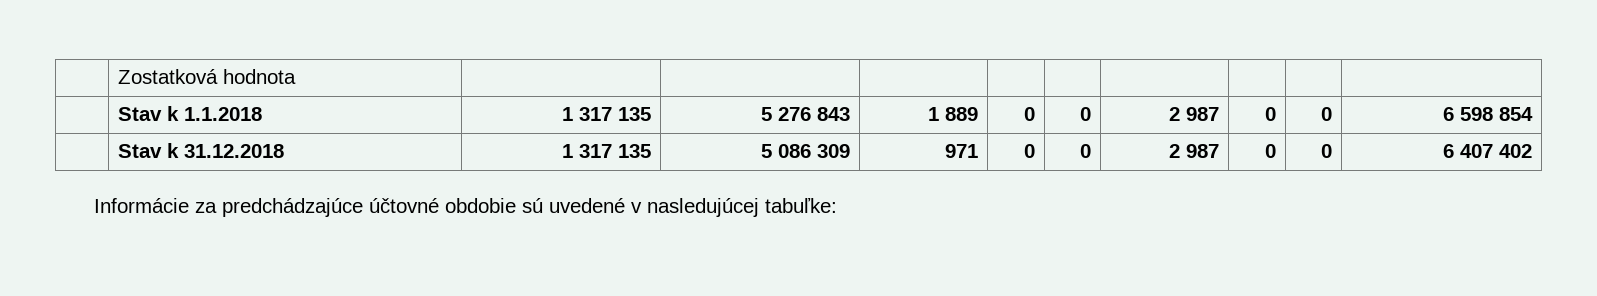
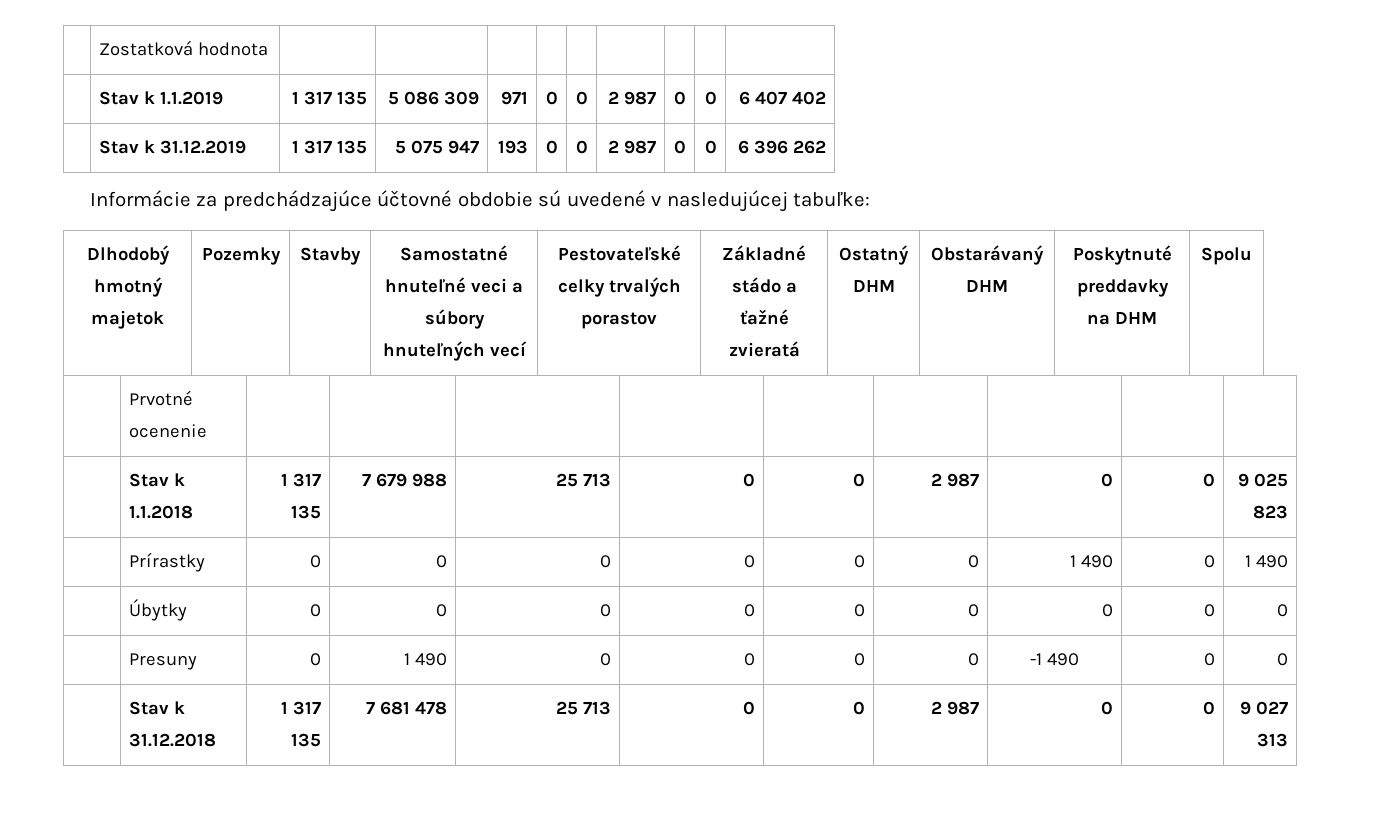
- | Stav k 1.1.2018 | 1 317 135 | 5 276 843 | 1 889 | 0 | 0 | 2 987 | 0 | 0 | 6 598 854
- | Stav k 31.12.2018 | 1 317 135 | 5 086 309 | 971 | 0 | 0 | 2 987 | 0 | 0 | 6 407 402
+ | Stav k 1.1.2019 | 1 317 135 | 5 086 309 | 971 | 0 | 0 | 2 987 | 0 | 0 | 6 407 402
+ | Stav k 31.12.2019 | 1 317 135 | 5 075 947 | 193 | 0 | 0 | 2 987 | 0 | 0 | 6 396 262
+ Dlhodobý hmotný majetok | Pozemky | Stavby | Samostatné hnuteľné veci a súbory hnuteľných vecí | Pestovateľské celky trvalých porastov | Základné stádo a ťažné zvieratá | Ostatný DHM | Obstarávaný DHM | Poskytnuté preddavky na DHM | Spolu
+ | Prvotné ocenenie | | | | | | | | |
+ | Stav k 1.1.2018 | 1 317 135 | 7 679 988 | 25 713 | 0 | 0 | 2 987 | 0 | 0 | 9 025 823
+ | Prírastky | 0 | 0 | 0 | 0 | 0 | 0 | 1 490 | 0 | 1 490
+ | Úbytky | 0 | 0 | 0 | 0 | 0 | 0 | 0 | 0 | 0
+ | Presuny | 0 | 1 490 | 0 | 0 | 0 | 0 | -1 490 | 0 | 0
+ | Stav k 31.12.2018 | 1 317 135 | 7 681 478 | 25 713 | 0 | 0 | 2 987 | 0 | 0 | 9 027 313

